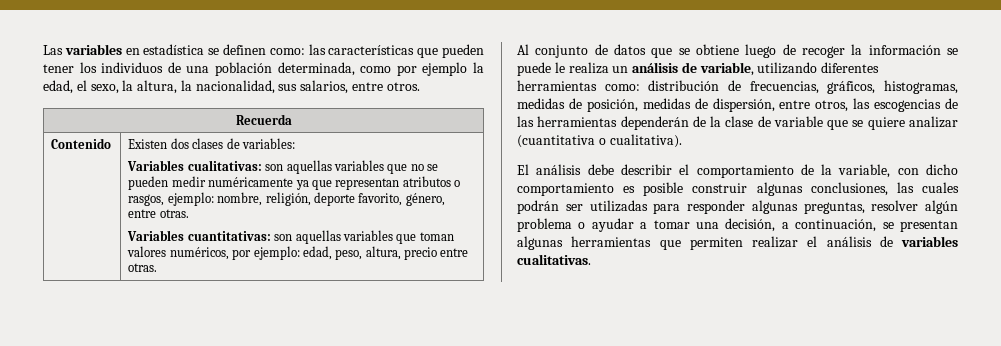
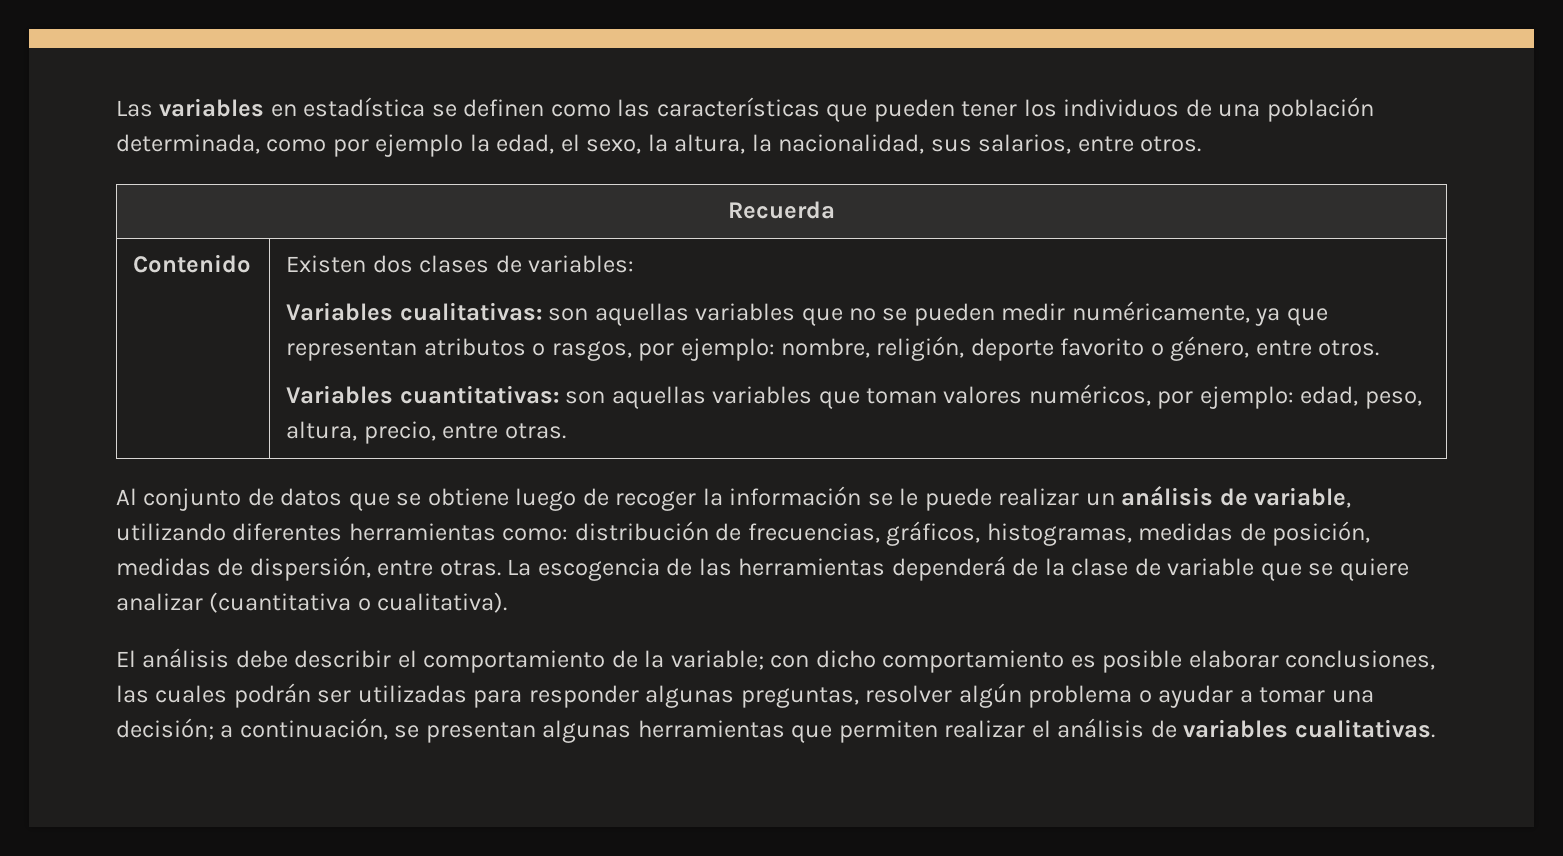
- Las variables en estadística se definen como: las características que pueden tener los individuos de una población determinada, como por ejemplo la edad, el sexo, la altura, la nacionalidad, sus salarios, entre otros.
+ Las variables en estadística se definen como las características que pueden tener los individuos de una población determinada, como por ejemplo la edad, el sexo, la altura, la nacionalidad, sus salarios, entre otros.
- Variables cualitativas: son aquellas variables que no se pueden medir numéricamente ya que representan atributos o rasgos, ejemplo: nombre, religión, deporte favorito, género, entre otras.
+ Variables cualitativas: son aquellas variables que no se pueden medir numéricamente, ya que representan atributos o rasgos, por ejemplo: nombre, religión, deporte favorito o género, entre otros.
- Variables cuantitativas: son aquellas variables que toman valores numéricos, por ejemplo: edad, peso, altura, precio entre otras.
+ Variables cuantitativas: son aquellas variables que toman valores numéricos, por ejemplo: edad, peso, altura, precio, entre otras.
- Al conjunto de datos que se obtiene luego de recoger la información se puede le realiza un análisis de variable, utilizando diferentes herramientas como: distribución de frecuencias, gráficos, histogramas, medidas de posición, medidas de dispersión, entre otros, las escogencias de las herramientas dependerán de la clase de variable que se quiere analizar (cuantitativa o cualitativa).
+ Al conjunto de datos que se obtiene luego de recoger la información se le puede realizar un análisis de variable, utilizando diferentes herramientas como: distribución de frecuencias, gráficos, histogramas, medidas de posición, medidas de dispersión, entre otras. La escogencia de las herramientas dependerá de la clase de variable que se quiere analizar (cuantitativa o cualitativa).
- El análisis debe describir el comportamiento de la variable, con dicho comportamiento es posible construir algunas conclusiones, las cuales podrán ser utilizadas para responder algunas preguntas, resolver algún problema o ayudar a tomar una decisión, a continuación, se presentan algunas herramientas que permiten realizar el análisis de variables cualitativas.
+ El análisis debe describir el comportamiento de la variable; con dicho comportamiento es posible elaborar conclusiones, las cuales podrán ser utilizadas para responder algunas preguntas, resolver algún problema o ayudar a tomar una decisión; a continuación, se presentan algunas herramientas que permiten realizar el análisis de variables cualitativas.

